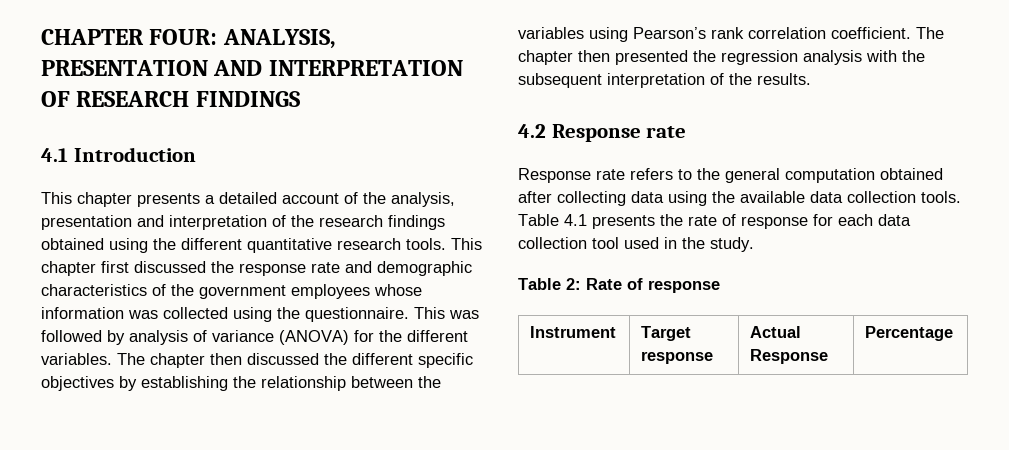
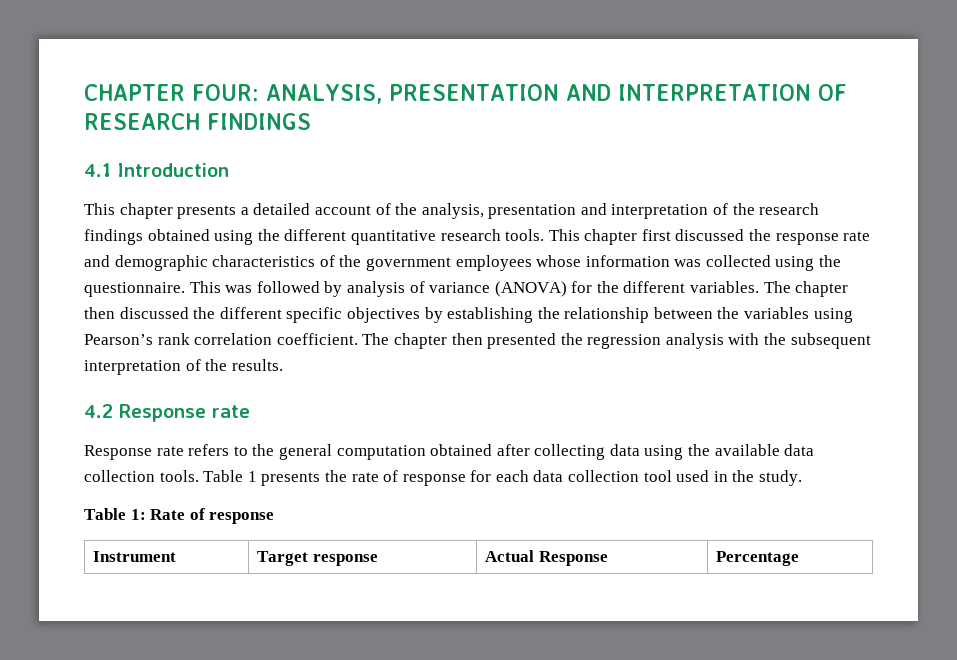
- Table 4.1 presents the rate of response for each data collection tool used in the study.
+ Table 1 presents the rate of response for each data collection tool used in the study.
- Table 2: Rate of response
+ Table 1: Rate of response

